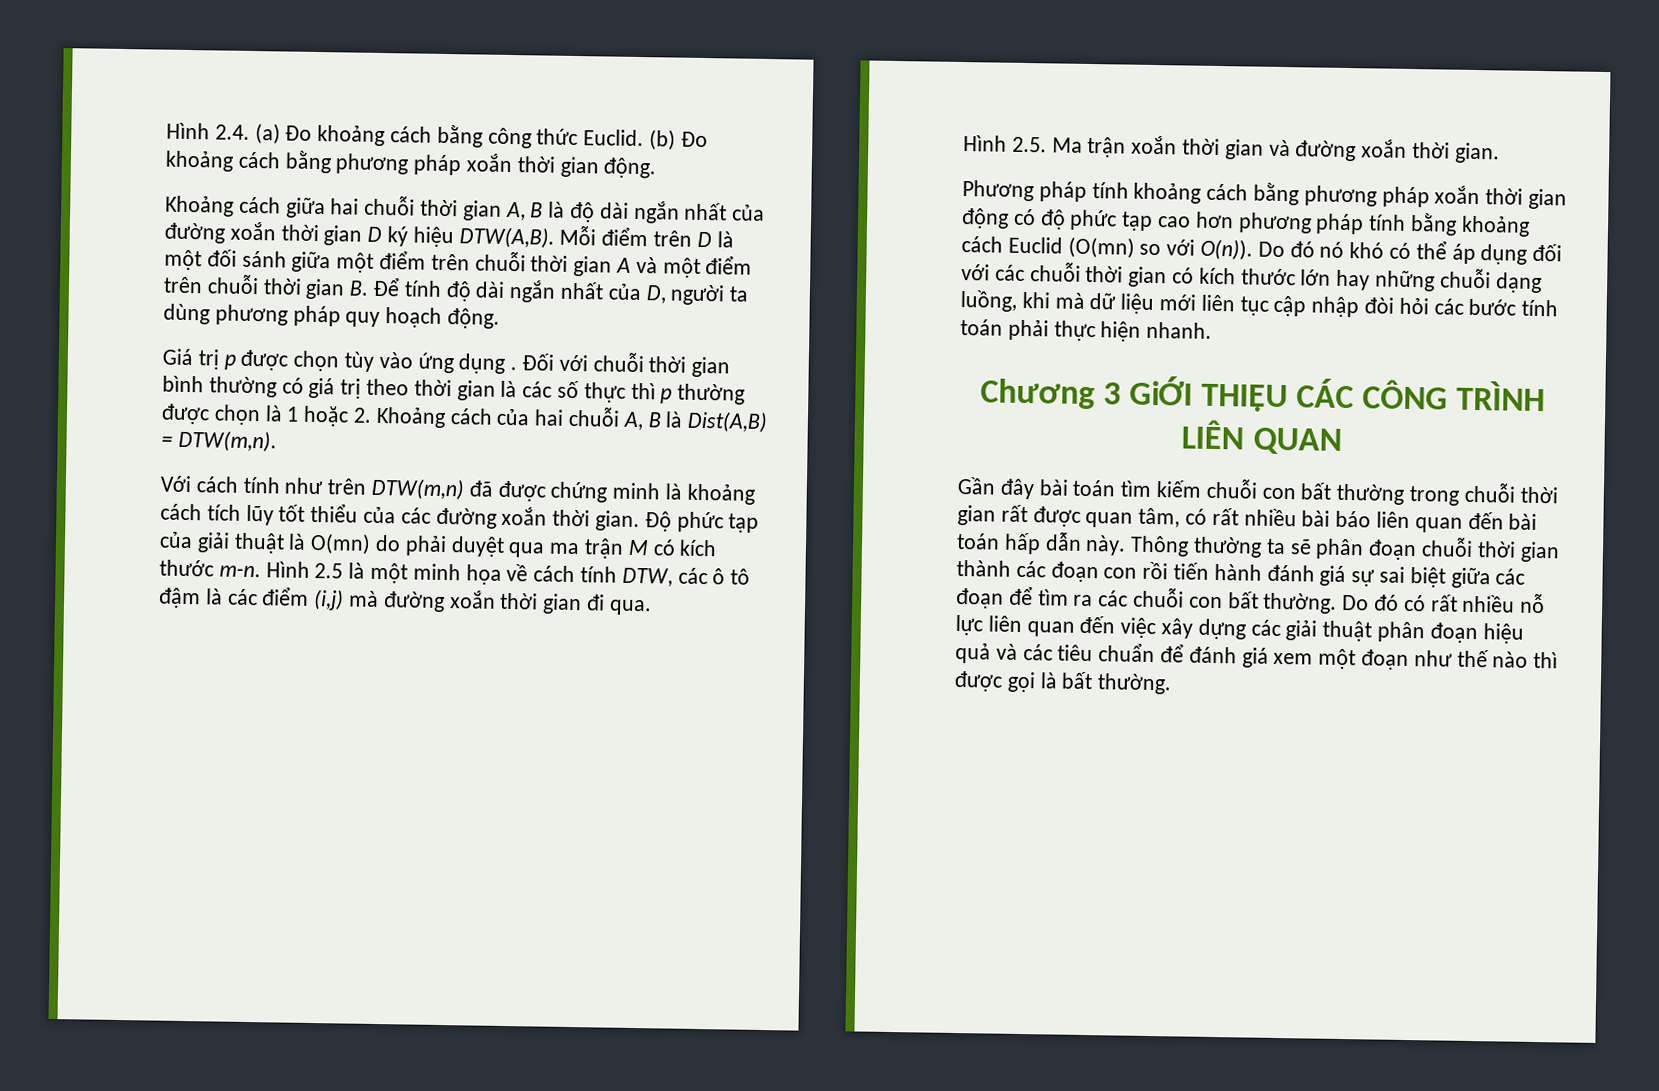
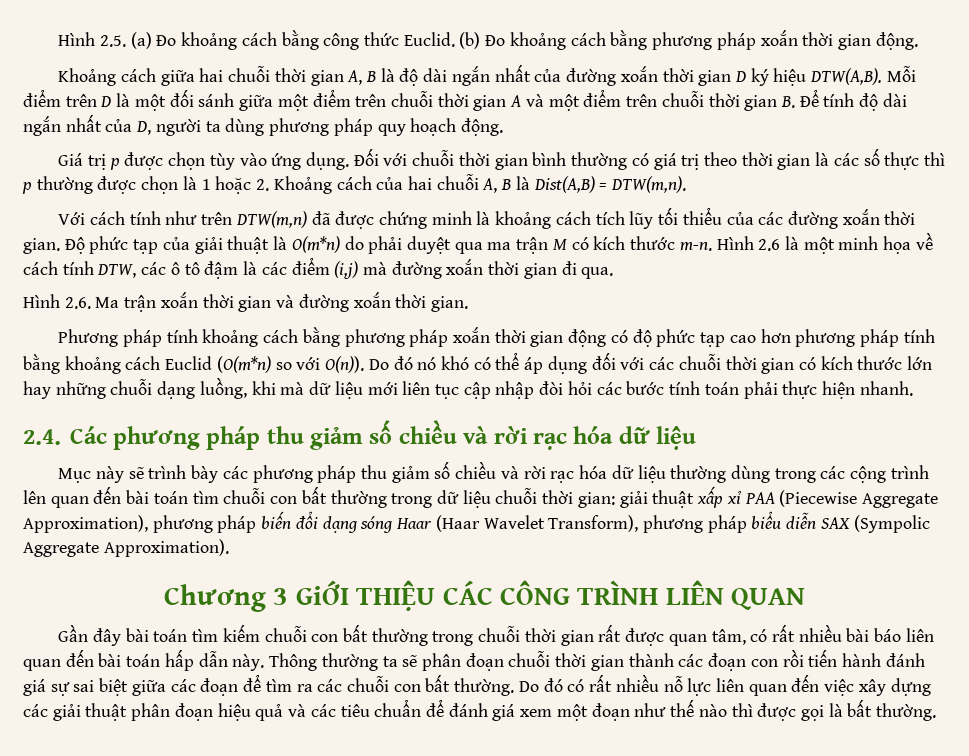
- Hình 2.4. (a) Đo khoảng cách bằng công thức Euclid.
+ Hình 2.5. (a) Đo khoảng cách bằng công thức Euclid.
- Giá trị p được chọn tùy vào ứng dụng .
+ Giá trị p được chọn tùy vào ứng dụng.
- Với cách tính như trên DTW(m,n) đã được chứng minh là khoảng cách tích lũy tốt thiểu của các đường xoắn thời gian.
+ Với cách tính như trên DTW(m,n) đã được chứng minh là khoảng cách tích lũy tối thiểu của các đường xoắn thời gian.
- Độ phức tạp của giải thuật là O(mn) do phải duyệt qua ma trận M có kích thước m-n.
+ Độ phức tạp của giải thuật là O(m*n) do phải duyệt qua ma trận M có kích thước m-n.
- Hình 2.5 là một minh họa về cách tính DTW, các ô tô đậm là các điểm (i,j) mà đường xoắn thời gian đi qua.
+ Hình 2.6 là một minh họa về cách tính DTW, các ô tô đậm là các điểm (i,j) mà đường xoắn thời gian đi qua.
- Hình 2.5. Ma trận xoắn thời gian và đường xoắn thời gian.
+ Hình 2.6. Ma trận xoắn thời gian và đường xoắn thời gian.
- Phương pháp tính khoảng cách bằng phương pháp xoắn thời gian động có độ phức tạp cao hơn phương pháp tính bằng khoảng cách Euclid (O(mn) so với O(n)).
+ Phương pháp tính khoảng cách bằng phương pháp xoắn thời gian động có độ phức tạp cao hơn phương pháp tính bằng khoảng cách Euclid (O(m*n) so với O(n)).
+ 2.4. Các phương pháp thu giảm số chiều và rời rạc hóa dữ liệu
+ Mục này sẽ trình bày các phương pháp thu giảm số chiều và rời rạc hóa dữ liệu thường dùng trong các cộng trình lên quan đến bài toán tìm chuỗi con bất thường trong dữ liệu chuỗi thời gian: giải thuật xấp xỉ PAA (Piecewise Aggregate Approximation), phương pháp biến đổi dạng sóng Haar (Haar Wavelet Transform), phương pháp biểu diễn SAX (Sympolic Aggregate Approximation).

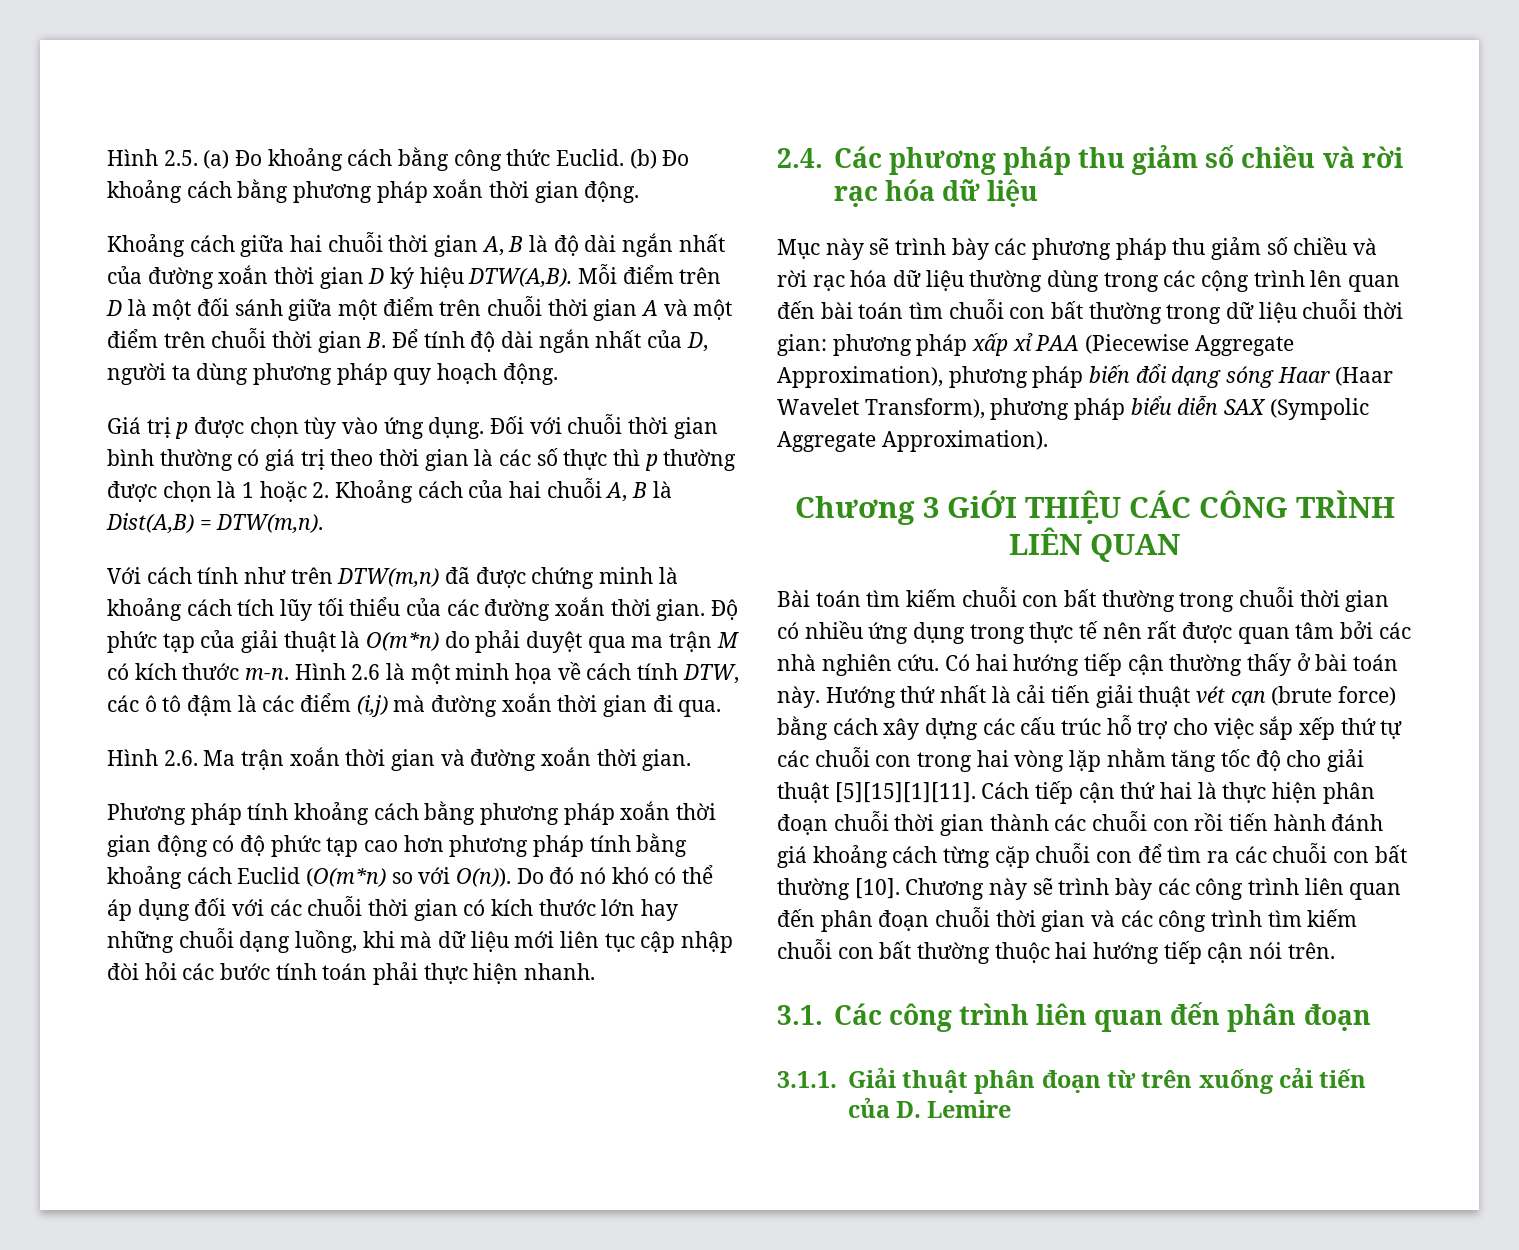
- giải thuật xấp xỉ PAA (Piecewise Aggregate Approximation), phương pháp biến đổi dạng sóng Haar (Haar Wavelet Transform), phương pháp biểu diễn SAX (Sympolic Aggregate Approximation).
+ phương pháp xấp xỉ PAA (Piecewise Aggregate Approximation), phương pháp biến đổi dạng sóng Haar (Haar Wavelet Transform), phương pháp biểu diễn SAX (Sympolic Aggregate Approximation).
- Gần đây bài toán tìm kiếm chuỗi con bất thường trong chuỗi thời gian rất được quan tâm, có rất nhiều bài báo liên quan đến bài toán hấp dẫn này. Thông thường ta sẽ phân đoạn chuỗi thời gian thành các đoạn con rồi tiến hành đánh giá sự sai biệt giữa các đoạn để tìm ra các chuỗi con bất thường. Do đó có rất nhiều nỗ lực liên quan đến việc xây dựng các giải thuật phân đoạn hiệu quả và các tiêu chuẩn để đánh giá xem một đoạn như thế nào thì được gọi là bất thường.
+ Bài toán tìm kiếm chuỗi con bất thường trong chuỗi thời gian có nhiều ứng dụng trong thực tế nên rất được quan tâm bởi các nhà nghiên cứu. Có hai hướng tiếp cận thường thấy ở bài toán này. Hướng thứ nhất là cải tiến giải thuật vét cạn (brute force) bằng cách xây dựng các cấu trúc hỗ trợ cho việc sắp xếp thứ tự các chuỗi con trong hai vòng lặp nhằm tăng tốc độ cho giải thuật [5][15][1][11]. Cách tiếp cận thứ hai là thực hiện phân đoạn chuỗi thời gian thành các chuỗi con rồi tiến hành đánh giá khoảng cách từng cặp chuỗi con để tìm ra các chuỗi con bất thường [10]. Chương này sẽ trình bày các công trình liên quan đến phân đoạn chuỗi thời gian và các công trình tìm kiếm chuỗi con bất thường thuộc hai hướng tiếp cận nói trên.
+ 3.1. Các công trình liên quan đến phân đoạn
+ 3.1.1. Giải thuật phân đoạn từ trên xuống cải tiến của D. Lemire

